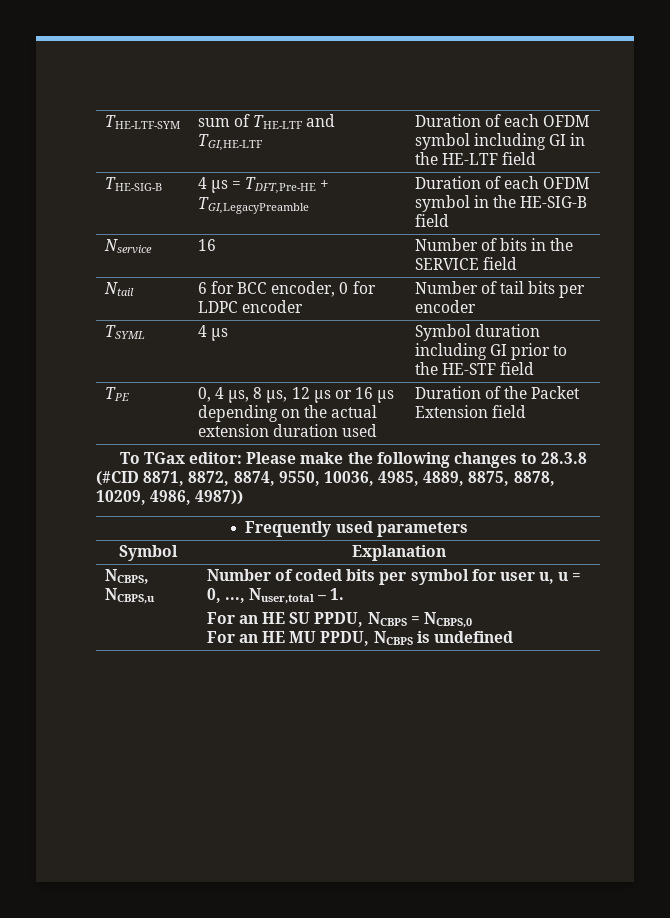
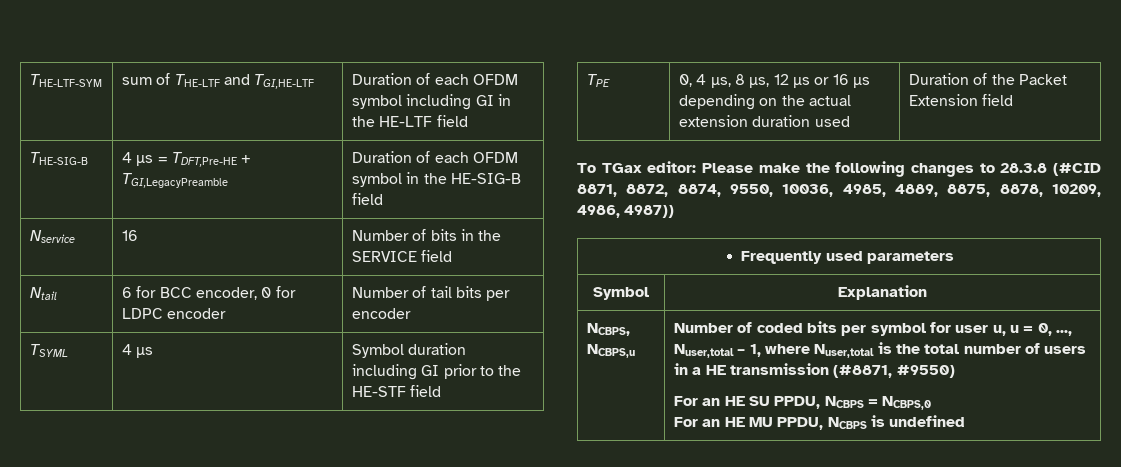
- Number of coded bits per symbol for user u, u = 0, ..., Nuser,total – 1.
+ Number of coded bits per symbol for user u, u = 0, ..., Nuser,total – 1, where Nuser,total is the total number of users in a HE transmission (#8871, #9550)

